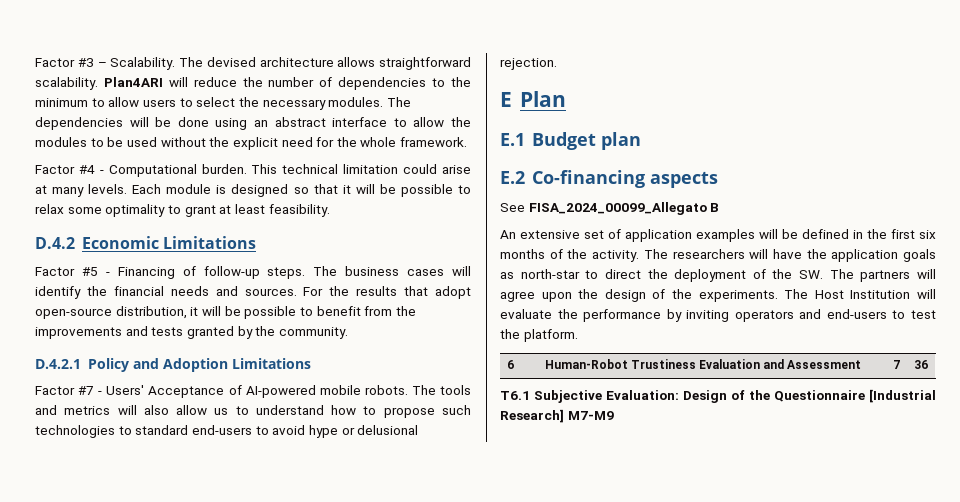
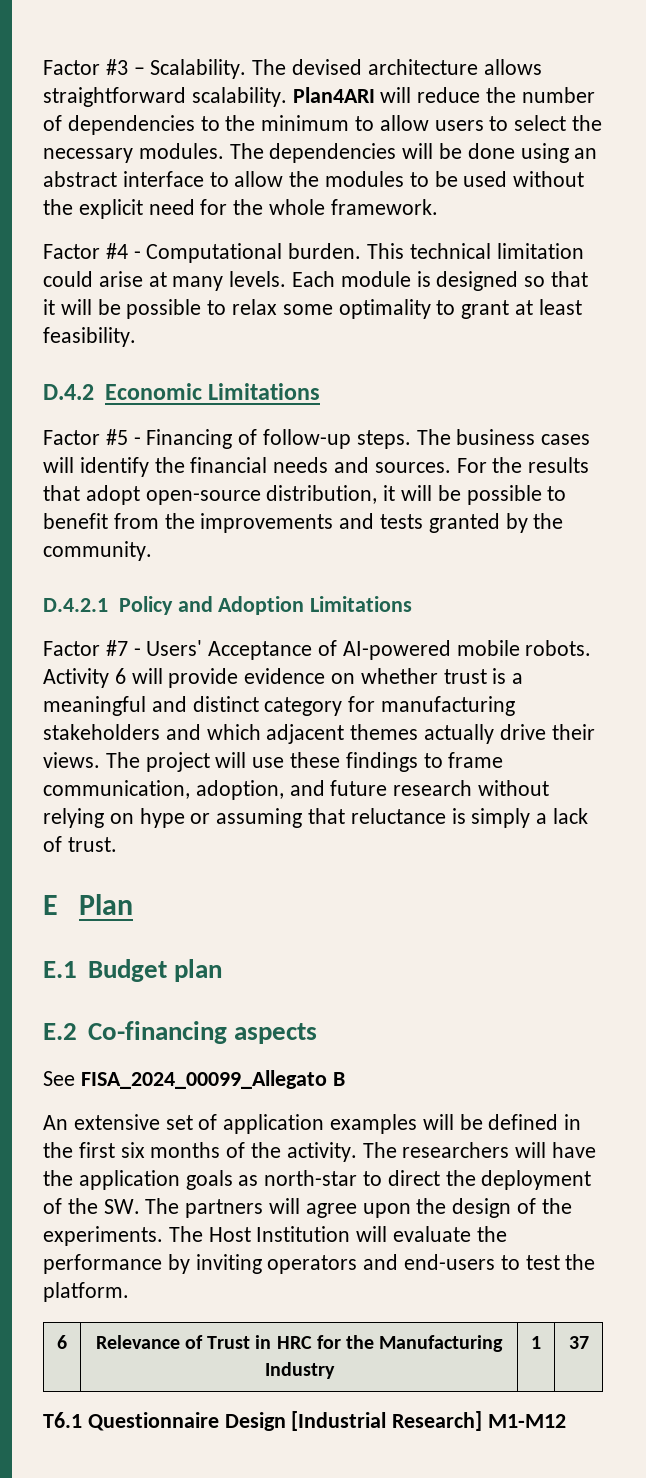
- The tools and metrics will also allow us to understand how to propose such technologies to standard end-users to avoid hype or delusional rejection.
+ Activity 6 will provide evidence on whether trust is a meaningful and distinct category for manufacturing stakeholders and which adjacent themes actually drive their views. The project will use these findings to frame communication, adoption, and future research without relying on hype or assuming that reluctance is simply a lack of trust.
- 6 | Human-Robot Trustiness Evaluation and Assessment | 7 | 36
- T6.1 Subjective Evaluation: Design of the Questionnaire [Industrial Research] M7-M9
+ 6 | Relevance of Trust in HRC for the Manufacturing Industry | 1 | 37
+ T6.1 Questionnaire Design [Industrial Research] M1-M12

